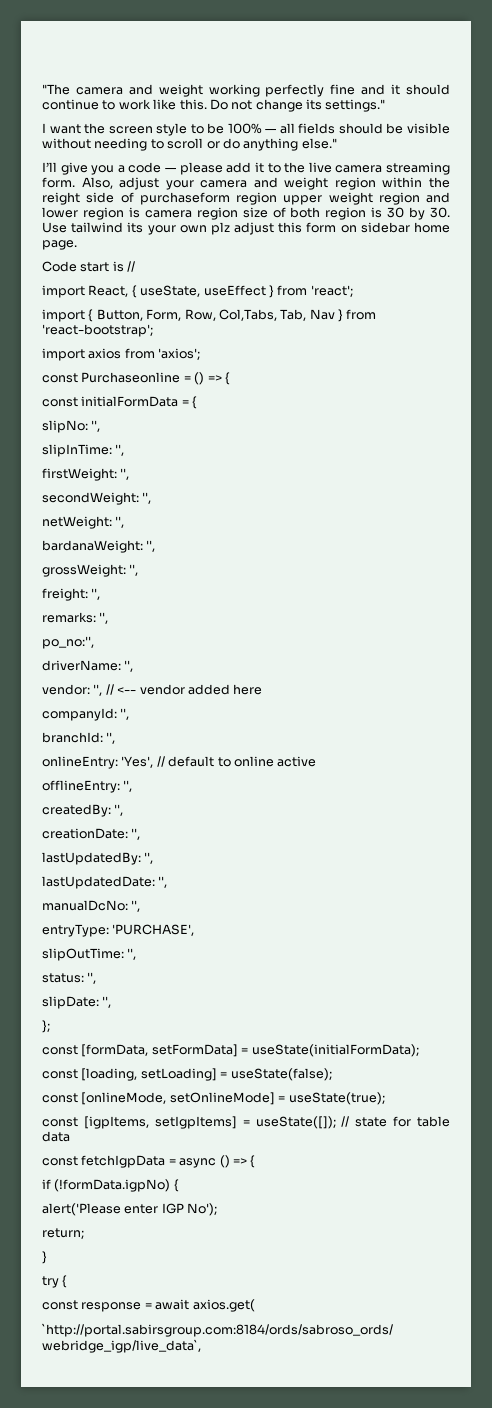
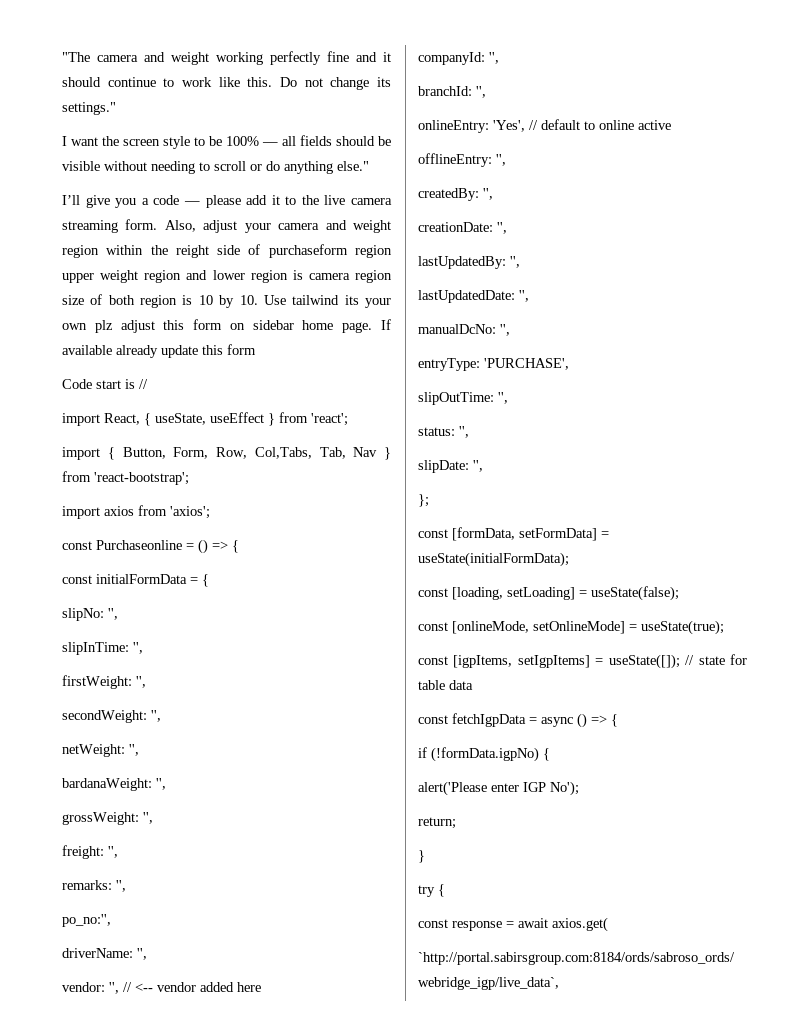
- Also, adjust your camera and weight region within the reight side of purchaseform region upper weight region and lower region is camera region size of both region is 30 by 30. Use tailwind its your own plz adjust this form on sidebar home page.
+ Also, adjust your camera and weight region within the reight side of purchaseform region upper weight region and lower region is camera region size of both region is 10 by 10. Use tailwind its your own plz adjust this form on sidebar home page. If available already update this form

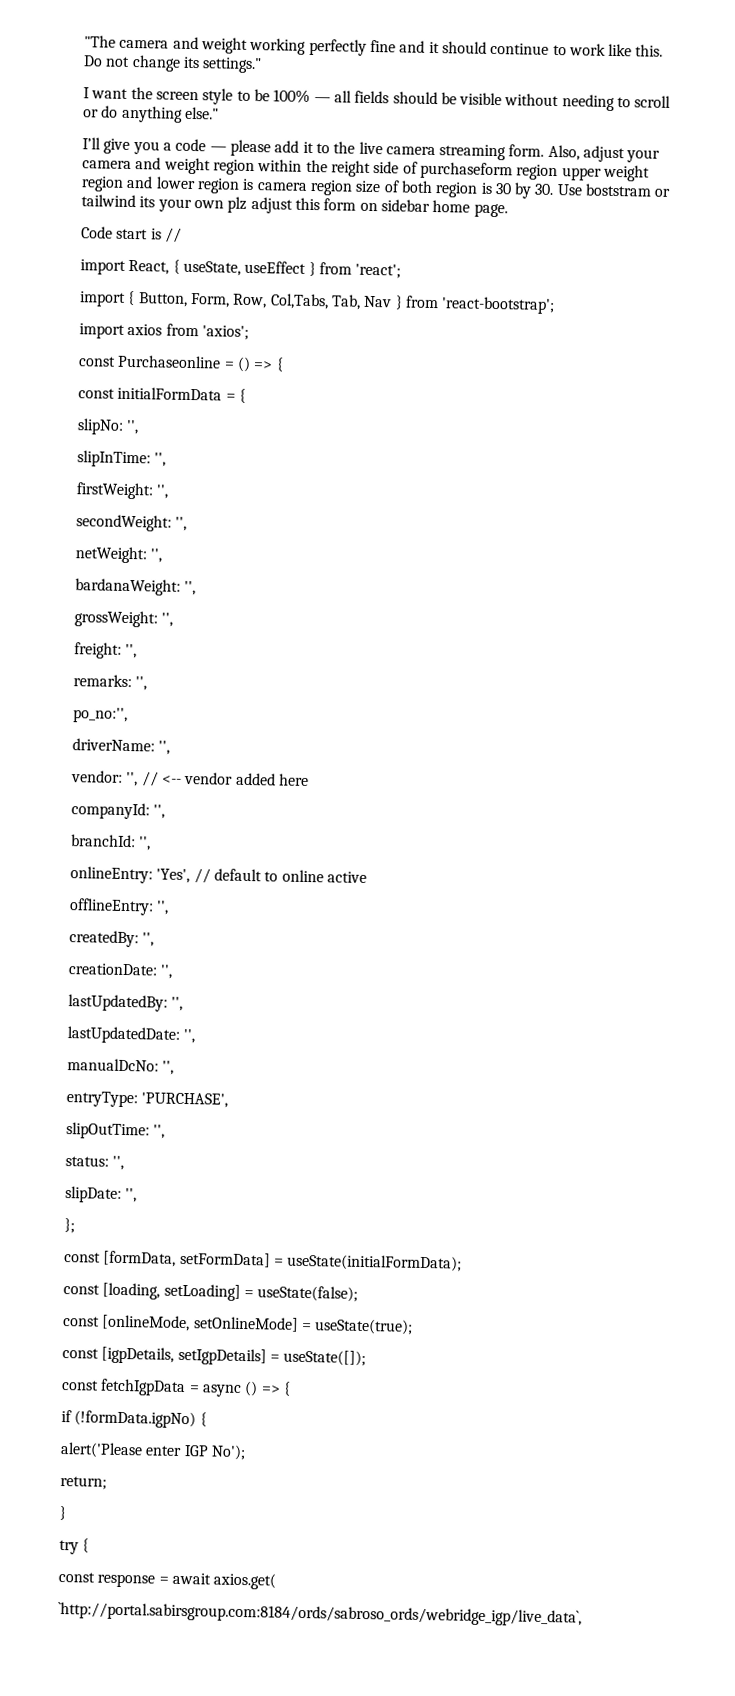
- Also, adjust your camera and weight region within the reight side of purchaseform region upper weight region and lower region is camera region size of both region is 10 by 10. Use tailwind its your own plz adjust this form on sidebar home page. If available already update this form
+ Also, adjust your camera and weight region within the reight side of purchaseform region upper weight region and lower region is camera region size of both region is 30 by 30. Use boststram or tailwind its your own plz adjust this form on sidebar home page.
- const [igpItems, setIgpItems] = useState([]); // state for table data
+ const [igpDetails, setIgpDetails] = useState([]);

